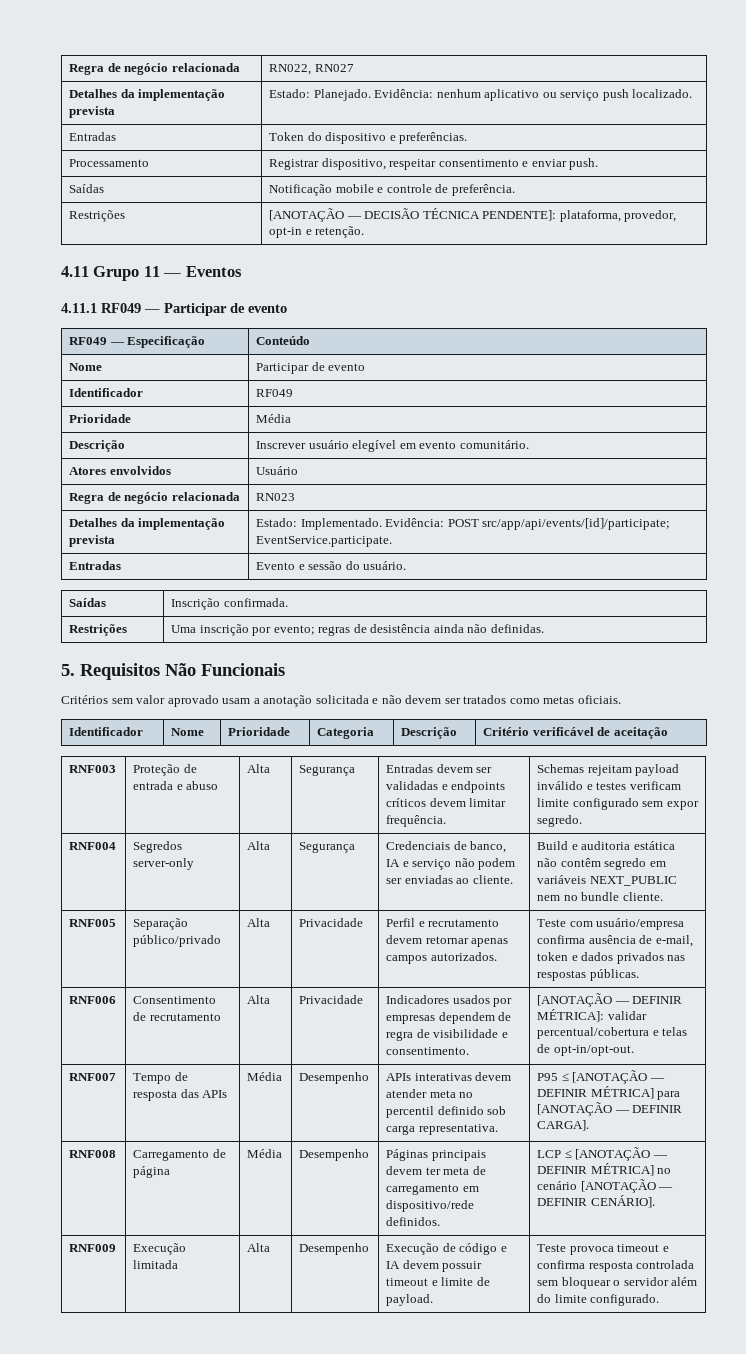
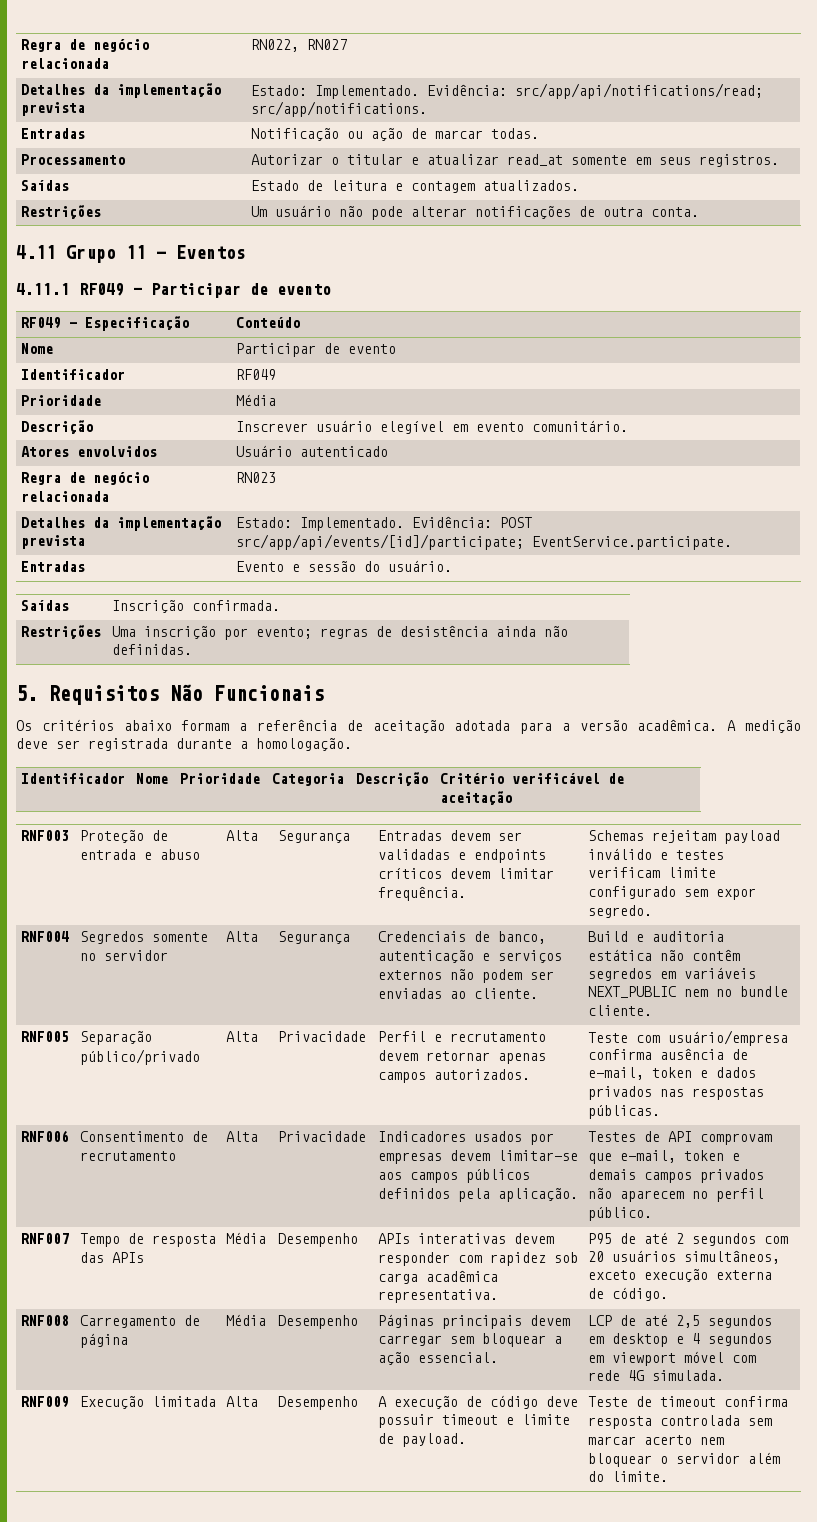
- Detalhes da implementação prevista | Estado: Planejado. Evidência: nenhum aplicativo ou serviço push localizado.
- Entradas | Token do dispositivo e preferências.
- Processamento | Registrar dispositivo, respeitar consentimento e enviar push.
- Saídas | Notificação mobile e controle de preferência.
- Restrições | [ANOTAÇÃO — DECISÃO TÉCNICA PENDENTE]: plataforma, provedor, opt-in e retenção.
+ Detalhes da implementação prevista | Estado: Implementado. Evidência: src/app/api/notifications/read; src/app/notifications.
+ Entradas | Notificação ou ação de marcar todas.
+ Processamento | Autorizar o titular e atualizar read_at somente em seus registros.
+ Saídas | Estado de leitura e contagem atualizados.
+ Restrições | Um usuário não pode alterar notificações de outra conta.
- Atores envolvidos | Usuário
+ Atores envolvidos | Usuário autenticado
- Critérios sem valor aprovado usam a anotação solicitada e não devem ser tratados como metas oficiais.
+ Os critérios abaixo formam a referência de aceitação adotada para a versão acadêmica. A medição deve ser registrada durante a homologação.
- RNF004 | Segredos server-only | Alta | Segurança | Credenciais de banco, IA e serviço não podem ser enviadas ao cliente. | Build e auditoria estática não contêm segredo em variáveis NEXT_PUBLIC nem no bundle cliente.
+ RNF004 | Segredos somente no servidor | Alta | Segurança | Credenciais de banco, autenticação e serviços externos não podem ser enviadas ao cliente. | Build e auditoria estática não contêm segredos em variáveis NEXT_PUBLIC nem no bundle cliente.
- RNF006 | Consentimento de recrutamento | Alta | Privacidade | Indicadores usados por empresas dependem de regra de visibilidade e consentimento. | [ANOTAÇÃO — DEFINIR MÉTRICA]: validar percentual/cobertura e telas de opt-in/opt-out.
+ RNF006 | Consentimento de recrutamento | Alta | Privacidade | Indicadores usados por empresas devem limitar-se aos campos públicos definidos pela aplicação. | Testes de API comprovam que e-mail, token e demais campos privados não aparecem no perfil público.
- RNF007 | Tempo de resposta das APIs | Média | Desempenho | APIs interativas devem atender meta no percentil definido sob carga representativa. | P95 ≤ [ANOTAÇÃO — DEFINIR MÉTRICA] para [ANOTAÇÃO — DEFINIR CARGA].
+ RNF007 | Tempo de resposta das APIs | Média | Desempenho | APIs interativas devem responder com rapidez sob carga acadêmica representativa. | P95 de até 2 segundos com 20 usuários simultâneos, exceto execução externa de código.
- RNF008 | Carregamento de página | Média | Desempenho | Páginas principais devem ter meta de carregamento em dispositivo/rede definidos. | LCP ≤ [ANOTAÇÃO — DEFINIR MÉTRICA] no cenário [ANOTAÇÃO — DEFINIR CENÁRIO].
+ RNF008 | Carregamento de página | Média | Desempenho | Páginas principais devem carregar sem bloquear a ação essencial. | LCP de até 2,5 segundos em desktop e 4 segundos em viewport móvel com rede 4G simulada.
- RNF009 | Execução limitada | Alta | Desempenho | Execução de código e IA devem possuir timeout e limite de payload. | Teste provoca timeout e confirma resposta controlada sem bloquear o servidor além do limite configurado.
+ RNF009 | Execução limitada | Alta | Desempenho | A execução de código deve possuir timeout e limite de payload. | Teste de timeout confirma resposta controlada sem marcar acerto nem bloquear o servidor além do limite.

